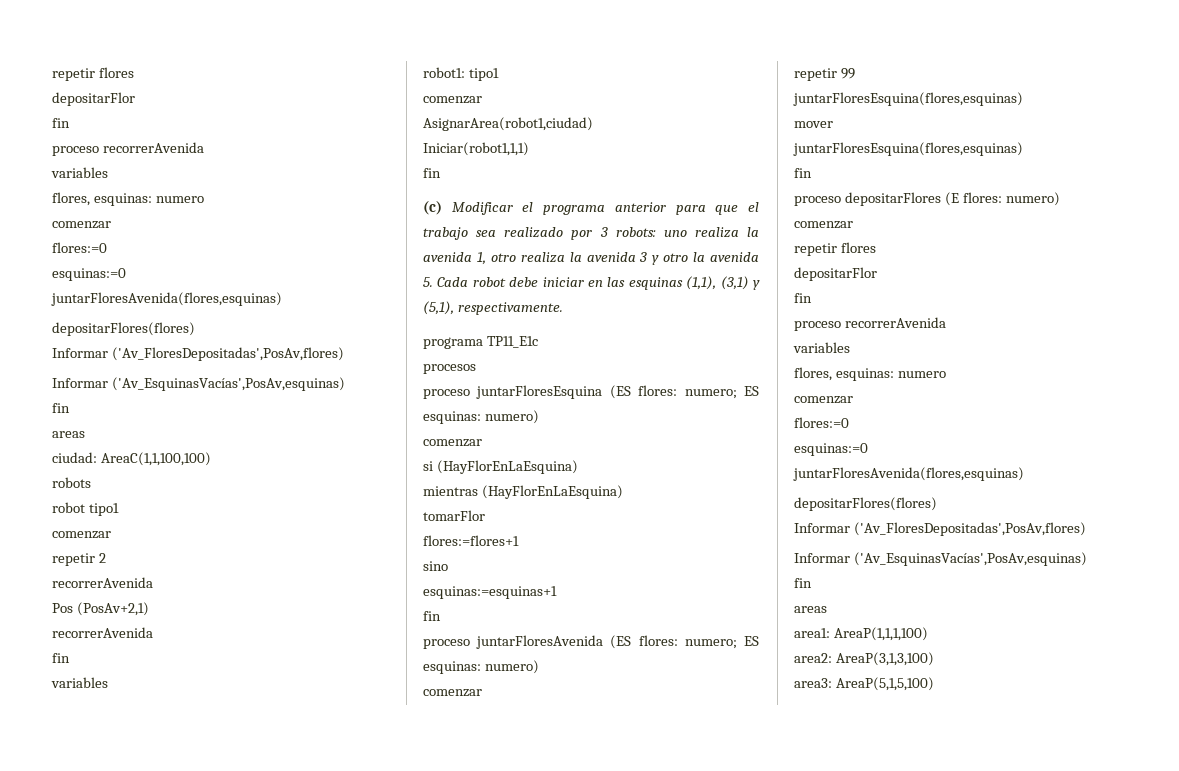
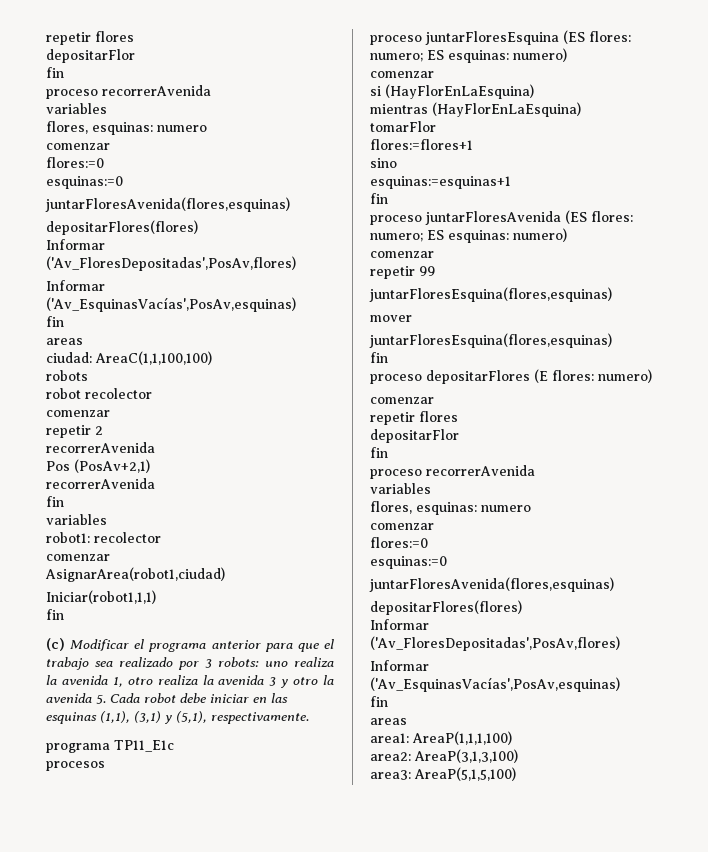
- robot tipo1
+ robot recolector
- robot1: tipo1
+ robot1: recolector

